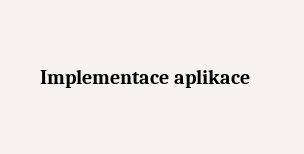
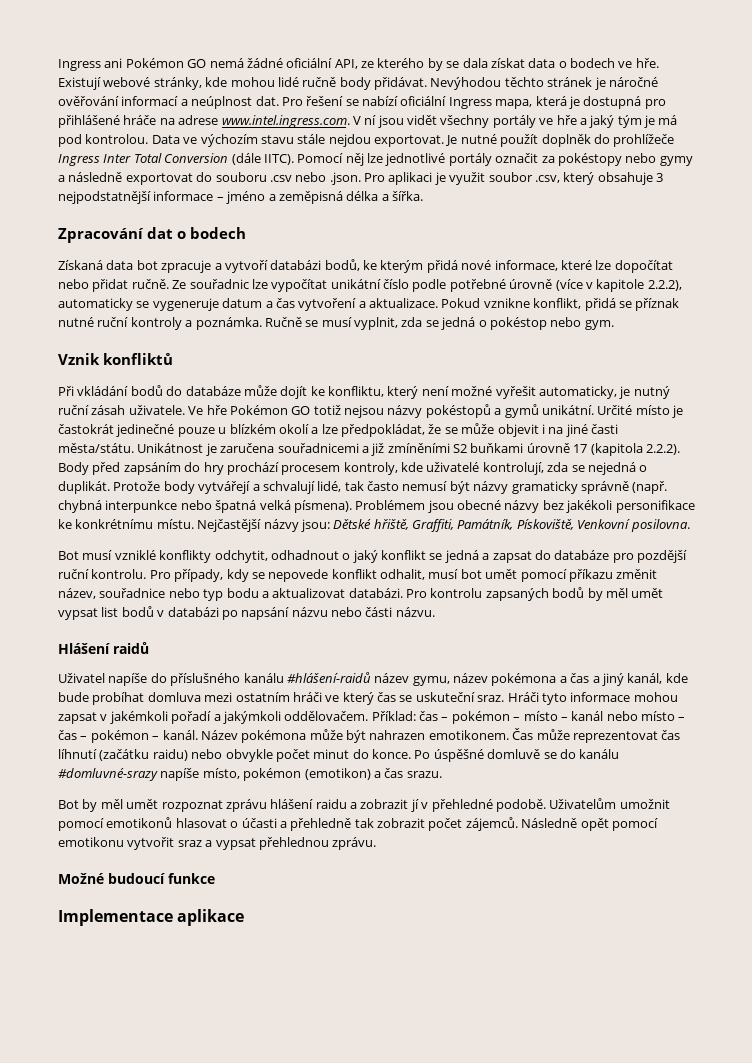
+ Ingress ani Pokémon GO nemá žádné oficiální API, ze kterého by se dala získat data o bodech ve hře. Existují webové stránky, kde mohou lidé ručně body přidávat. Nevýhodou těchto stránek je náročné ověřování informací a neúplnost dat. Pro řešení se nabízí oficiální Ingress mapa, která je dostupná pro přihlášené hráče na adrese www.intel.ingress.com. V ní jsou vidět všechny portály ve hře a jaký tým je má pod kontrolou. Data ve výchozím stavu stále nejdou exportovat. Je nutné použít doplněk do prohlížeče Ingress Inter Total Conversion (dále IITC). Pomocí něj lze jednotlivé portály označit za pokéstopy nebo gymy a následně exportovat do souboru .csv nebo .json. Pro aplikaci je využit soubor .csv, který obsahuje 3 nejpodstatnější informace – jméno a zeměpisná délka a šířka.
+ Zpracování dat o bodech
+ Získaná data bot zpracuje a vytvoří databázi bodů, ke kterým přidá nové informace, které lze dopočítat nebo přidat ručně. Ze souřadnic lze vypočítat unikátní číslo podle potřebné úrovně (více v kapitole 2.2.2), automaticky se vygeneruje datum a čas vytvoření a aktualizace. Pokud vznikne konflikt, přidá se příznak nutné ruční kontroly a poznámka. Ručně se musí vyplnit, zda se jedná o pokéstop nebo gym.
+ Vznik konfliktů
+ Při vkládání bodů do databáze může dojít ke konfliktu, který není možné vyřešit automaticky, je nutný ruční zásah uživatele. Ve hře Pokémon GO totiž nejsou názvy pokéstopů a gymů unikátní. Určité místo je častokrát jedinečné pouze u blízkém okolí a lze předpokládat, že se může objevit i na jiné časti města/státu. Unikátnost je zaručena souřadnicemi a již zmíněními S2 buňkami úrovně 17 (kapitola 2.2.2). Body před zapsáním do hry prochází procesem kontroly, kde uživatelé kontrolují, zda se nejedná o duplikát. Protože body vytvářejí a schvalují lidé, tak často nemusí být názvy gramaticky správně (např. chybná interpunkce nebo špatná velká písmena). Problémem jsou obecné názvy bez jakékoli personifikace ke konkrétnímu místu. Nejčastější názvy jsou: Dětské hřiště, Graffiti, Památník, Pískoviště, Venkovní posilovna.
+ Bot musí vzniklé konflikty odchytit, odhadnout o jaký konflikt se jedná a zapsat do databáze pro pozdější ruční kontrolu. Pro případy, kdy se nepovede konflikt odhalit, musí bot umět pomocí příkazu změnit název, souřadnice nebo typ bodu a aktualizovat databázi. Pro kontrolu zapsaných bodů by měl umět vypsat list bodů v databázi po napsání názvu nebo části názvu.
+ Hlášení raidů
+ Uživatel napíše do příslušného kanálu #hlášení-raidů název gymu, název pokémona a čas a jiný kanál, kde bude probíhat domluva mezi ostatním hráči ve který čas se uskuteční sraz. Hráči tyto informace mohou zapsat v jakémkoli pořadí a jakýmkoli oddělovačem. Příklad: čas – pokémon – místo – kanál nebo místo – čas – pokémon – kanál. Název pokémona může být nahrazen emotikonem. Čas může reprezentovat čas líhnutí (začátku raidu) nebo obvykle počet minut do konce. Po úspěšné domluvě se do kanálu #domluvné-srazy napíše místo, pokémon (emotikon) a čas srazu.
+ Bot by měl umět rozpoznat zprávu hlášení raidu a zobrazit jí v přehledné podobě. Uživatelům umožnit pomocí emotikonů hlasovat o účasti a přehledně tak zobrazit počet zájemců. Následně opět pomocí emotikonu vytvořit sraz a vypsat přehlednou zprávu.
+ Možné budoucí funkce

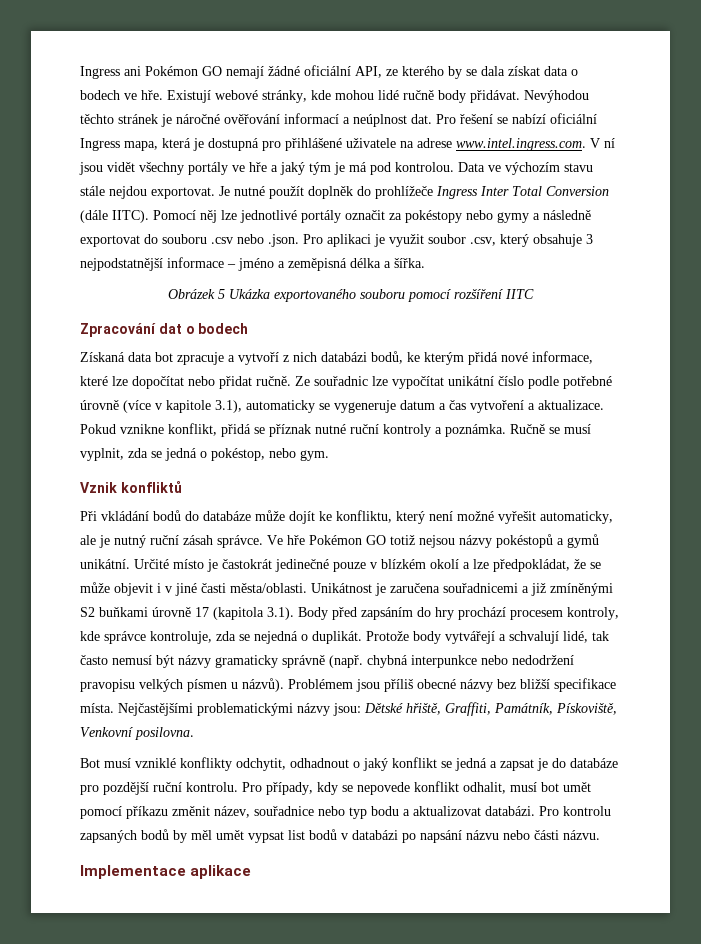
- Ingress ani Pokémon GO nemá žádné oficiální API, ze kterého by se dala získat data o bodech ve hře.
+ Ingress ani Pokémon GO nemají žádné oficiální API, ze kterého by se dala získat data o bodech ve hře.
- Pro řešení se nabízí oficiální Ingress mapa, která je dostupná pro přihlášené hráče na adrese www.intel.ingress.com. V ní jsou vidět všechny portály ve hře a jaký tým je má pod kontrolou.
+ Pro řešení se nabízí oficiální Ingress mapa, která je dostupná pro přihlášené uživatele na adrese www.intel.ingress.com. V ní jsou vidět všechny portály ve hře a jaký tým je má pod kontrolou.
+ Obrázek 5 Ukázka exportovaného souboru pomocí rozšíření IITC
- Získaná data bot zpracuje a vytvoří databázi bodů, ke kterým přidá nové informace, které lze dopočítat nebo přidat ručně.
+ Získaná data bot zpracuje a vytvoří z nich databázi bodů, ke kterým přidá nové informace, které lze dopočítat nebo přidat ručně.
- Ze souřadnic lze vypočítat unikátní číslo podle potřebné úrovně (více v kapitole 2.2.2), automaticky se vygeneruje datum a čas vytvoření a aktualizace.
+ Ze souřadnic lze vypočítat unikátní číslo podle potřebné úrovně (více v kapitole 3.1), automaticky se vygeneruje datum a čas vytvoření a aktualizace.
- Ručně se musí vyplnit, zda se jedná o pokéstop nebo gym.
+ Ručně se musí vyplnit, zda se jedná o pokéstop, nebo gym.
- Při vkládání bodů do databáze může dojít ke konfliktu, který není možné vyřešit automaticky, je nutný ruční zásah uživatele.
+ Při vkládání bodů do databáze může dojít ke konfliktu, který není možné vyřešit automaticky, ale je nutný ruční zásah správce.
- Určité místo je častokrát jedinečné pouze u blízkém okolí a lze předpokládat, že se může objevit i na jiné časti města/státu.
+ Určité místo je častokrát jedinečné pouze v blízkém okolí a lze předpokládat, že se může objevit i v jiné časti města/oblasti.
- Unikátnost je zaručena souřadnicemi a již zmíněními S2 buňkami úrovně 17 (kapitola 2.2.2). Body před zapsáním do hry prochází procesem kontroly, kde uživatelé kontrolují, zda se nejedná o duplikát.
+ Unikátnost je zaručena souřadnicemi a již zmíněnými S2 buňkami úrovně 17 (kapitola 3.1). Body před zapsáním do hry prochází procesem kontroly, kde správce kontroluje, zda se nejedná o duplikát.
- Protože body vytvářejí a schvalují lidé, tak často nemusí být názvy gramaticky správně (např. chybná interpunkce nebo špatná velká písmena).
+ Protože body vytvářejí a schvalují lidé, tak často nemusí být názvy gramaticky správně (např. chybná interpunkce nebo nedodržení pravopisu velkých písmen u názvů).
- Problémem jsou obecné názvy bez jakékoli personifikace ke konkrétnímu místu. Nejčastější názvy jsou: Dětské hřiště, Graffiti, Památník, Pískoviště, Venkovní posilovna.
+ Problémem jsou příliš obecné názvy bez bližší specifikace místa. Nejčastějšími problematickými názvy jsou: Dětské hřiště, Graffiti, Památník, Pískoviště, Venkovní posilovna.
- Bot musí vzniklé konflikty odchytit, odhadnout o jaký konflikt se jedná a zapsat do databáze pro pozdější ruční kontrolu.
+ Bot musí vzniklé konflikty odchytit, odhadnout o jaký konflikt se jedná a zapsat je do databáze pro pozdější ruční kontrolu.
- Hlášení raidů
- Uživatel napíše do příslušného kanálu #hlášení-raidů název gymu, název pokémona a čas a jiný kanál, kde bude probíhat domluva mezi ostatním hráči ve který čas se uskuteční sraz. Hráči tyto informace mohou zapsat v jakémkoli pořadí a jakýmkoli oddělovačem. Příklad: čas – pokémon – místo – kanál nebo místo – čas – pokémon – kanál. Název pokémona může být nahrazen emotikonem. Čas může reprezentovat čas líhnutí (začátku raidu) nebo obvykle počet minut do konce. Po úspěšné domluvě se do kanálu #domluvné-srazy napíše místo, pokémon (emotikon) a čas srazu.
- Bot by měl umět rozpoznat zprávu hlášení raidu a zobrazit jí v přehledné podobě. Uživatelům umožnit pomocí emotikonů hlasovat o účasti a přehledně tak zobrazit počet zájemců. Následně opět pomocí emotikonu vytvořit sraz a vypsat přehlednou zprávu.
- Možné budoucí funkce

